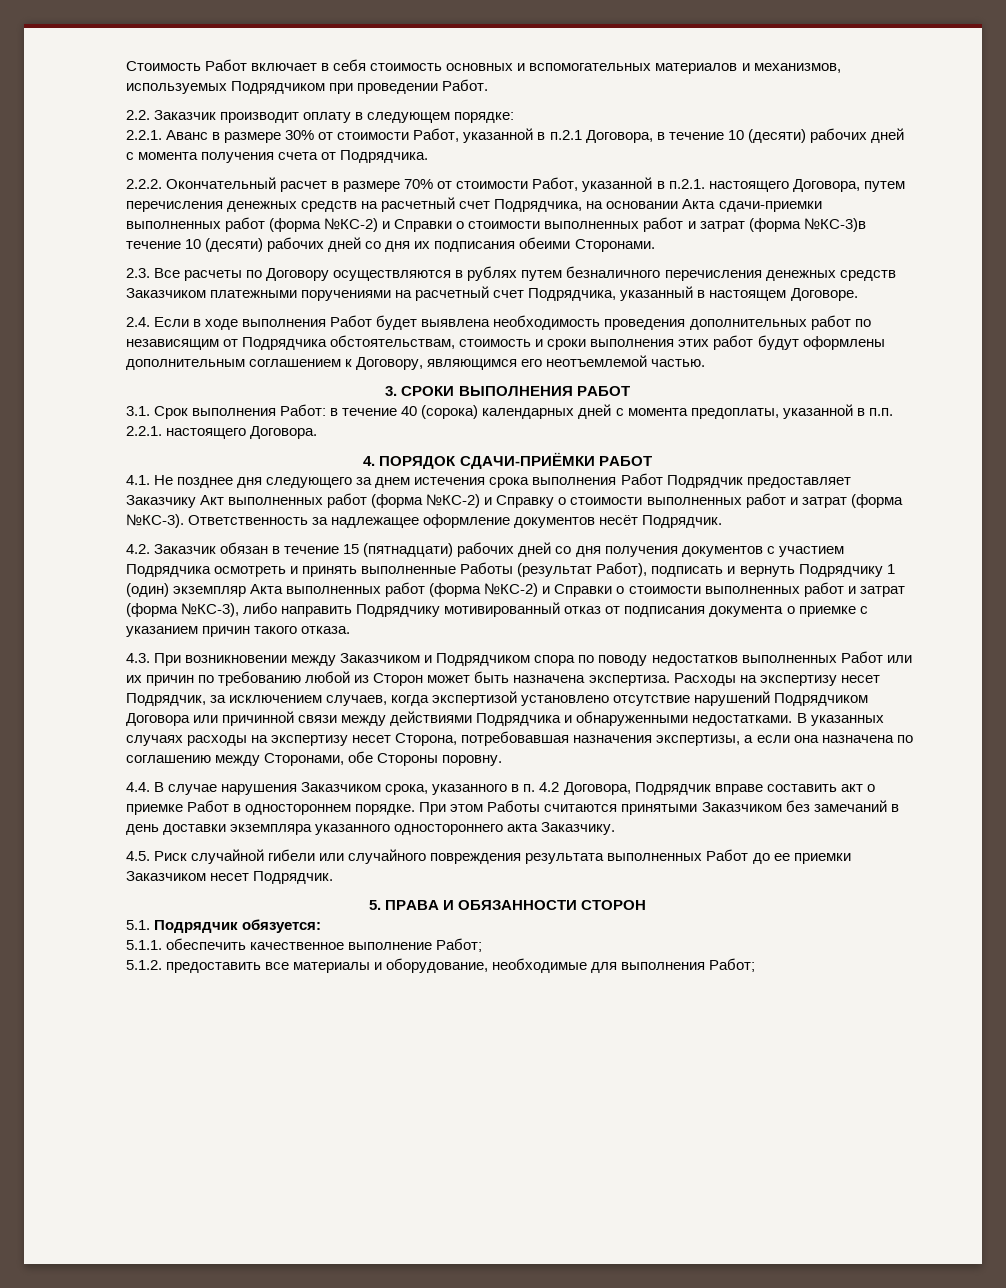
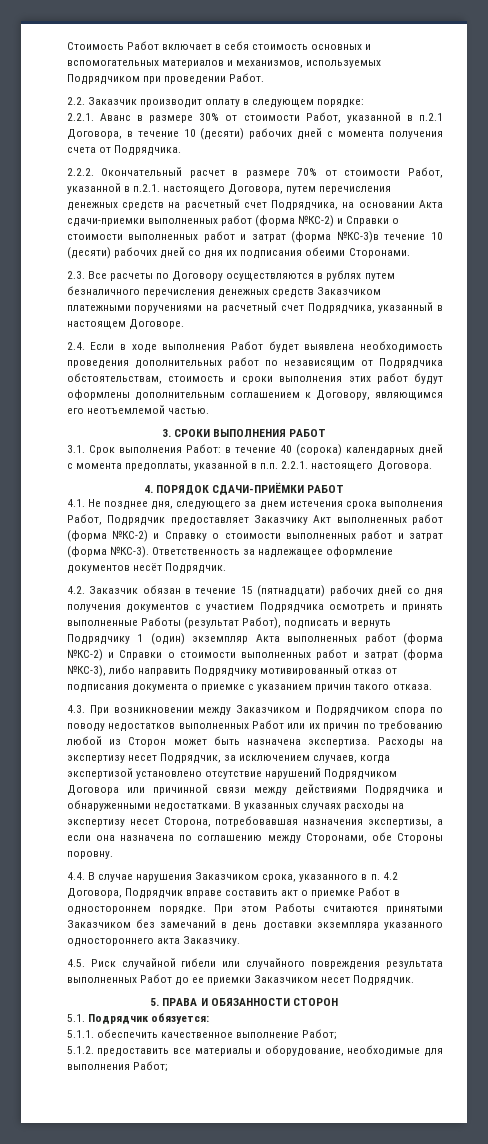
- 4.1. Не позднее дня следующего за днем истечения срока выполнения Работ Подрядчик предоставляет Заказчику Акт выполненных работ (форма №КС-2) и Справку о стоимости выполненных работ и затрат (форма №КС-3).
+ 4.1. Не позднее дня, следующего за днем истечения срока выполнения Работ, Подрядчик предоставляет Заказчику Акт выполненных работ (форма №КС-2) и Справку о стоимости выполненных работ и затрат (форма №КС-3).

